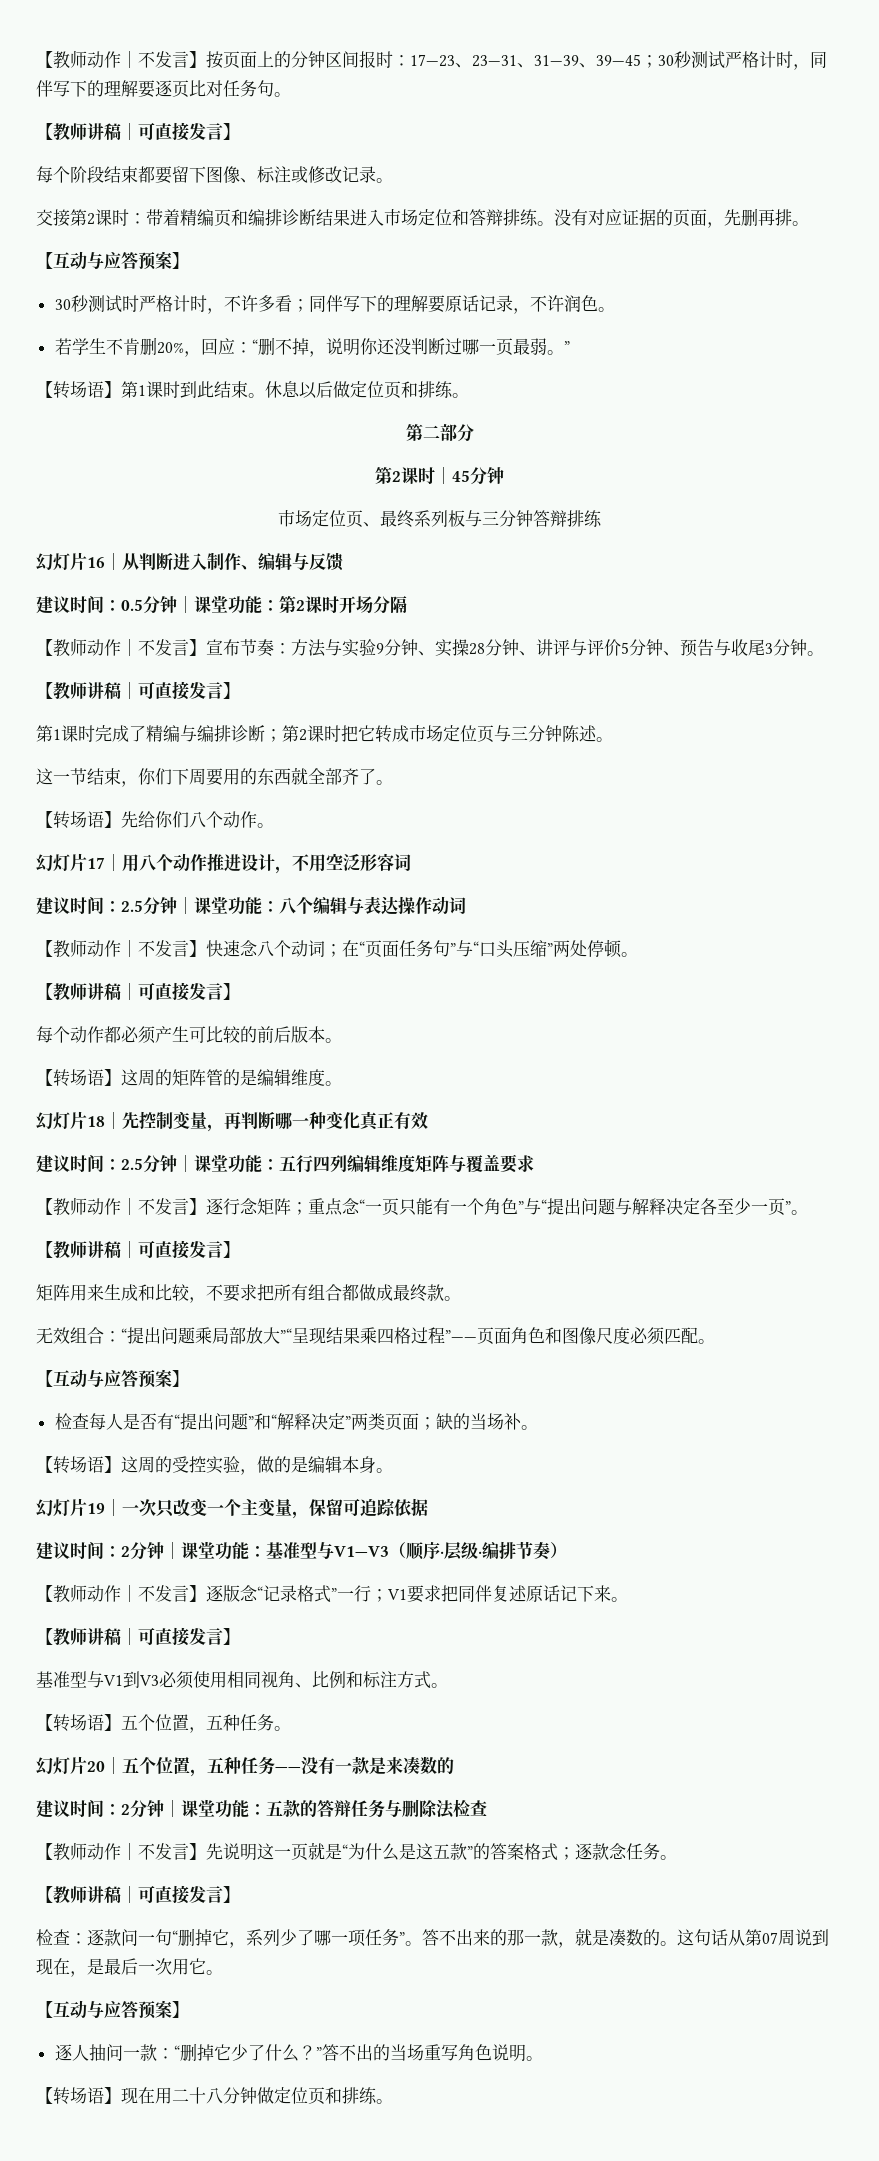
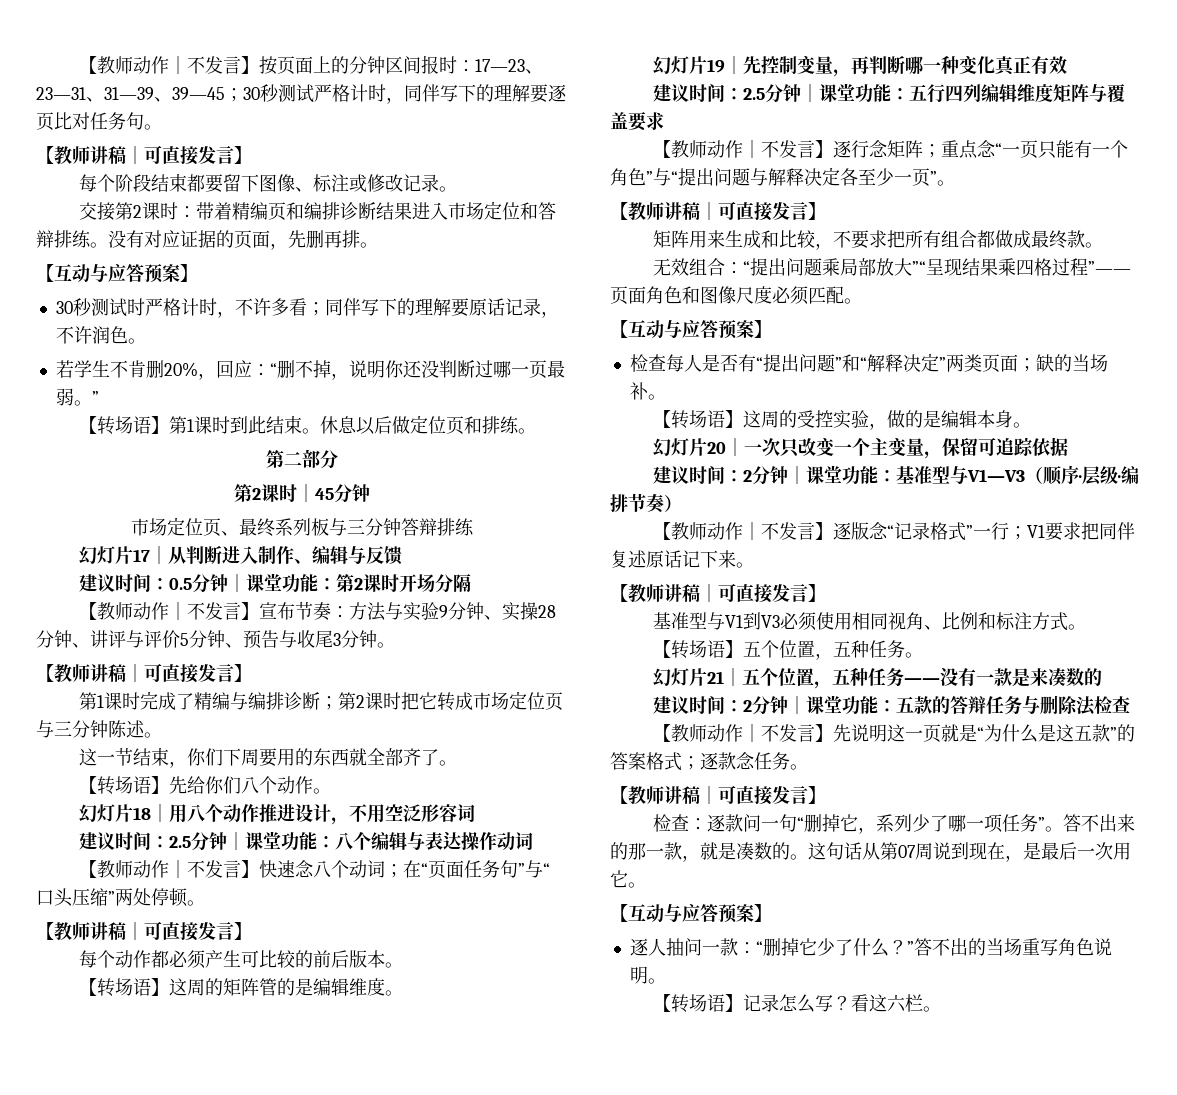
- 幻灯片16｜从判断进入制作、编辑与反馈
+ 幻灯片17｜从判断进入制作、编辑与反馈
- 幻灯片17｜用八个动作推进设计，不用空泛形容词
+ 幻灯片18｜用八个动作推进设计，不用空泛形容词
- 幻灯片18｜先控制变量，再判断哪一种变化真正有效
+ 幻灯片19｜先控制变量，再判断哪一种变化真正有效
- 幻灯片19｜一次只改变一个主变量，保留可追踪依据
+ 幻灯片20｜一次只改变一个主变量，保留可追踪依据
- 幻灯片20｜五个位置，五种任务——没有一款是来凑数的
+ 幻灯片21｜五个位置，五种任务——没有一款是来凑数的
- 【转场语】现在用二十八分钟做定位页和排练。
+ 【转场语】记录怎么写？看这六栏。

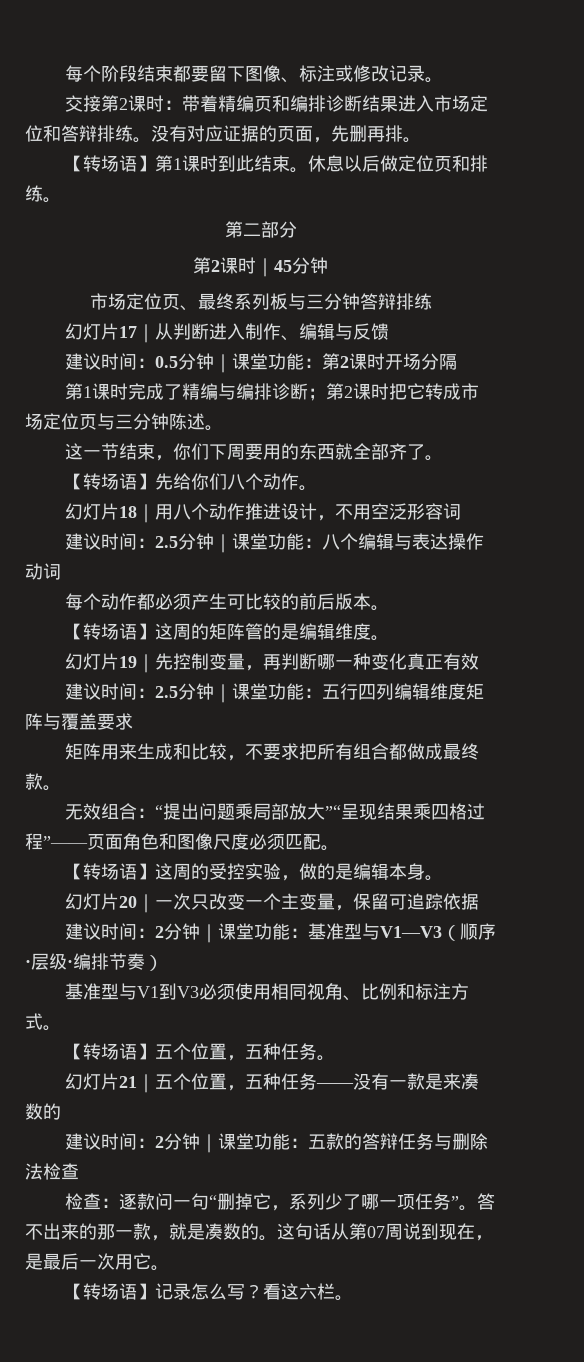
- 【教师动作｜不发言】按页面上的分钟区间报时：17—23、23—31、31—39、39—45；30秒测试严格计时，同伴写下的理解要逐页比对任务句。
- 【教师讲稿｜可直接发言】
  没有对应证据的页面，先删再排。
- 【互动与应答预案】
- 30秒测试时严格计时，不许多看；同伴写下的理解要原话记录，不许润色。
- 若学生不肯删20%，回应：“删不掉，说明你还没判断过哪一页最弱。”
- 【教师动作｜不发言】宣布节奏：方法与实验9分钟、实操28分钟、讲评与评价5分钟、预告与收尾3分钟。
- 【教师讲稿｜可直接发言】
- 【教师动作｜不发言】快速念八个动词；在“页面任务句”与“口头压缩”两处停顿。
- 【教师讲稿｜可直接发言】
- 【教师动作｜不发言】逐行念矩阵；重点念“一页只能有一个角色”与“提出问题与解释决定各至少一页”。
- 【教师讲稿｜可直接发言】
  无效组合：“提出问题乘局部放大”“呈现结果乘四格过程”——页面角色和图像尺度必须匹配。
- 【互动与应答预案】
- 检查每人是否有“提出问题”和“解释决定”两类页面；缺的当场补。
- 【教师动作｜不发言】逐版念“记录格式”一行；V1要求把同伴复述原话记下来。
- 【教师讲稿｜可直接发言】
- 【教师动作｜不发言】先说明这一页就是“为什么是这五款”的答案格式；逐款念任务。
- 【教师讲稿｜可直接发言】
  这句话从第07周说到现在，是最后一次用它。
- 【互动与应答预案】
- 逐人抽问一款：“删掉它少了什么？”答不出的当场重写角色说明。

